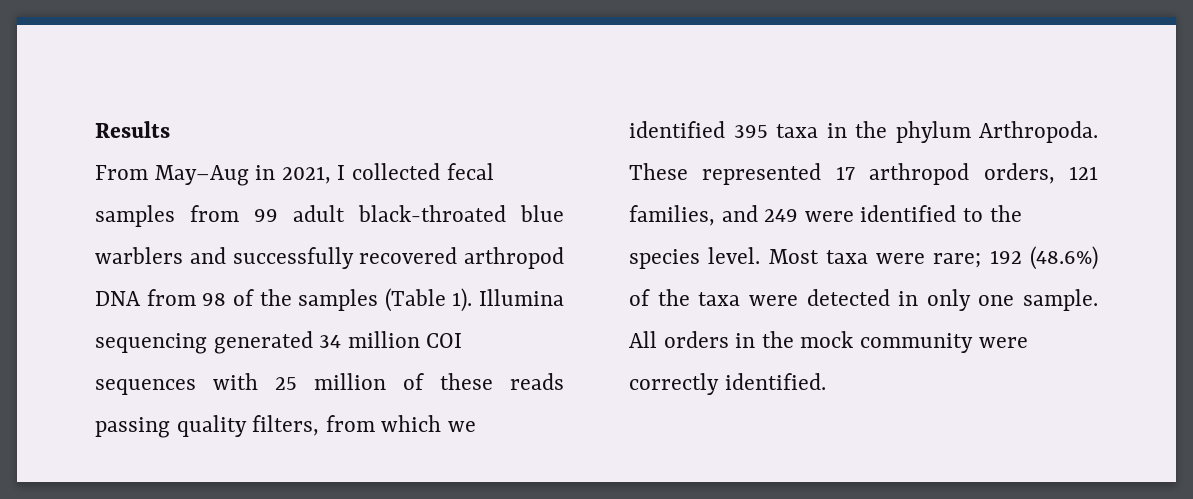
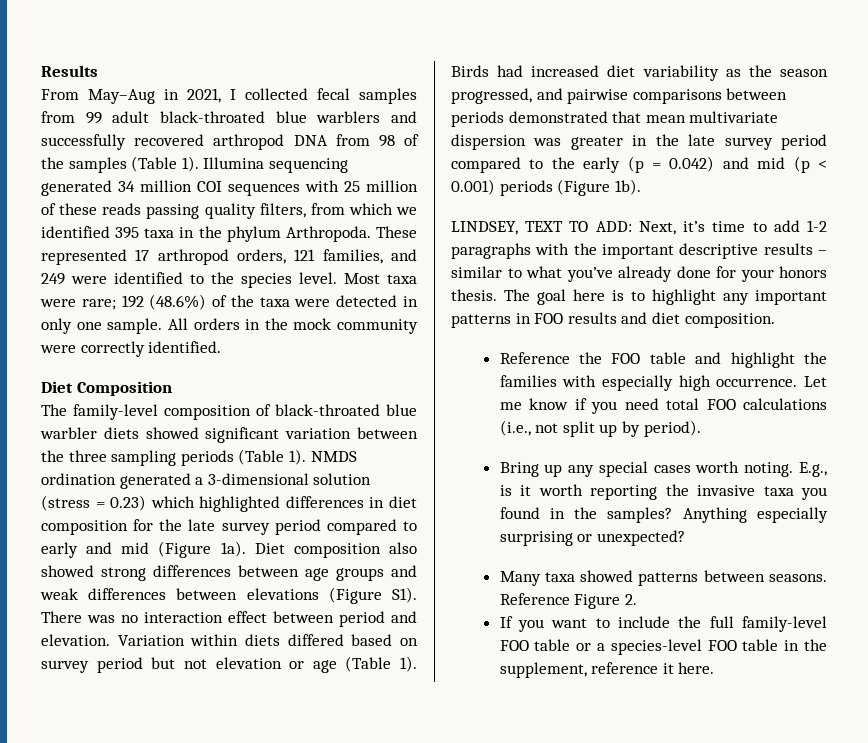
+ Diet Composition
+ The family-level composition of black-throated blue warbler diets showed significant variation between the three sampling periods (Table 1). NMDS ordination generated a 3-dimensional solution (stress = 0.23) which highlighted differences in diet composition for the late survey period compared to early and mid (Figure 1a). Diet composition also showed strong differences between age groups and weak differences between elevations (Figure S1). There was no interaction effect between period and elevation. Variation within diets differed based on survey period but not elevation or age (Table 1). Birds had increased diet variability as the season progressed, and pairwise comparisons between periods demonstrated that mean multivariate dispersion was greater in the late survey period compared to the early (p = 0.042) and mid (p < 0.001) periods (Figure 1b).
+ LINDSEY, TEXT TO ADD: Next, it’s time to add 1-2 paragraphs with the important descriptive results – similar to what you’ve already done for your honors thesis. The goal here is to highlight any important patterns in FOO results and diet composition.
+ Reference the FOO table and highlight the families with especially high occurrence. Let me know if you need total FOO calculations (i.e., not split up by period).
+ Bring up any special cases worth noting. E.g., is it worth reporting the invasive taxa you found in the samples? Anything especially surprising or unexpected?
+ Many taxa showed patterns between seasons. Reference Figure 2.
+ If you want to include the full family-level FOO table or a species-level FOO table in the supplement, reference it here.

